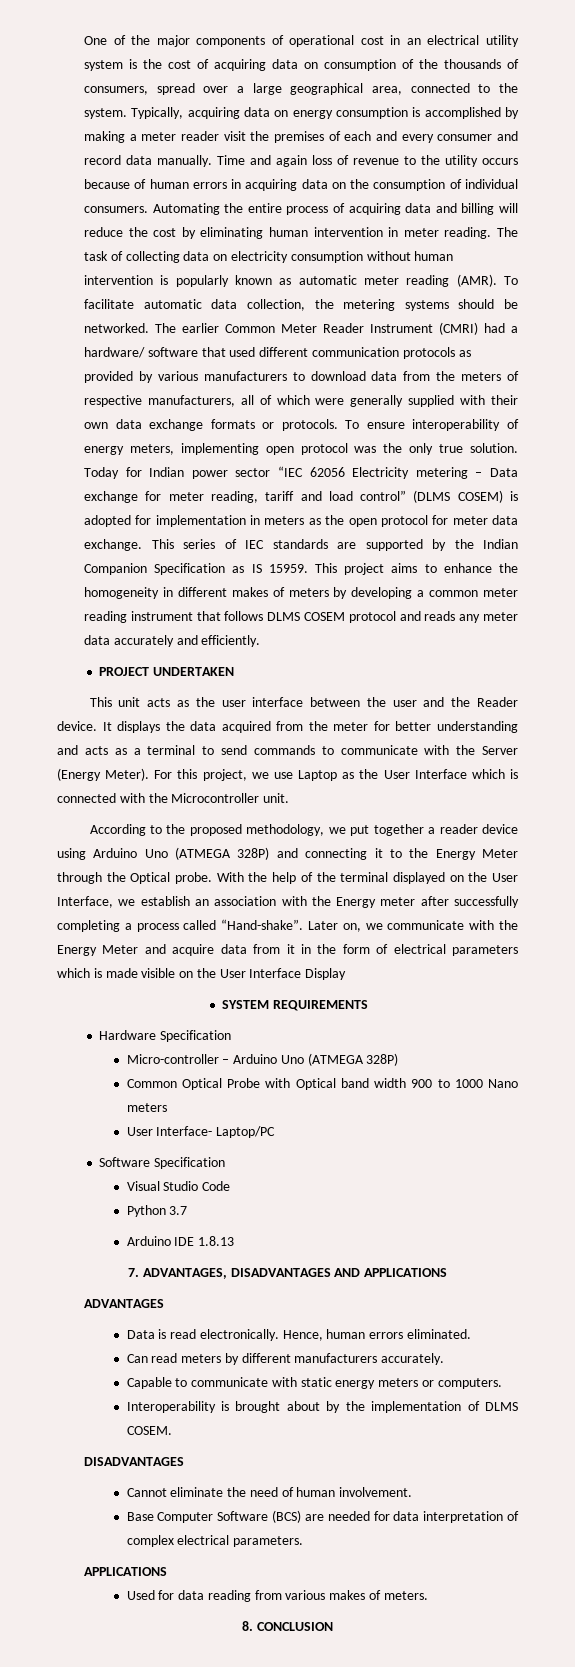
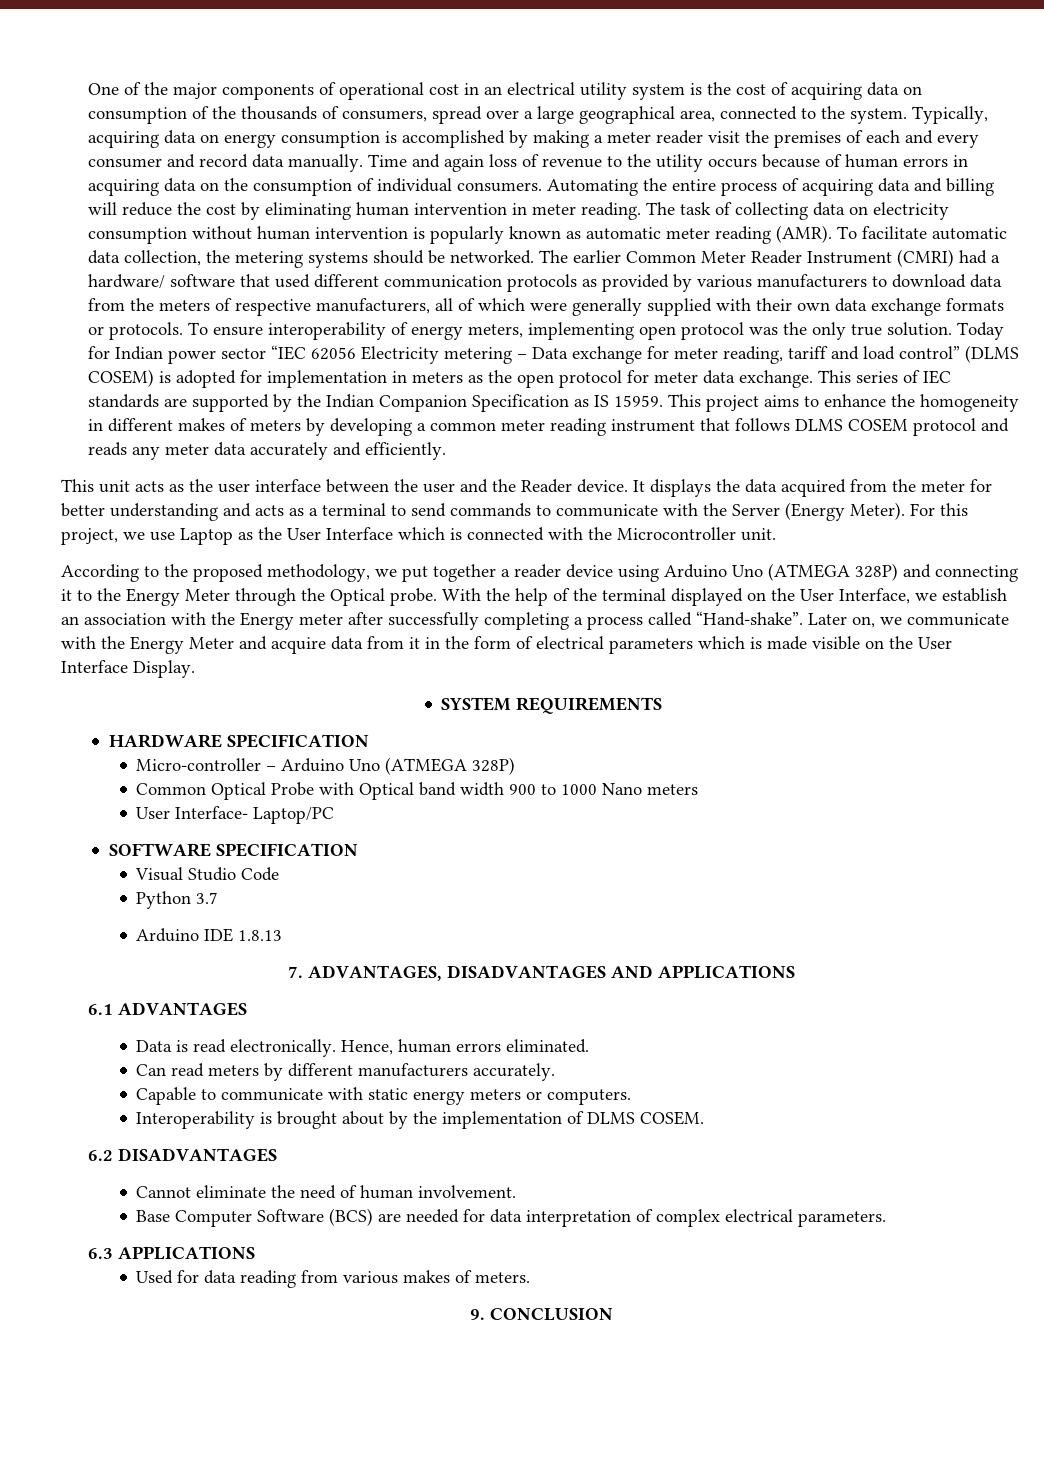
- PROJECT UNDERTAKEN
- Later on, we communicate with the Energy Meter and acquire data from it in the form of electrical parameters which is made visible on the User Interface Display
+ Later on, we communicate with the Energy Meter and acquire data from it in the form of electrical parameters which is made visible on the User Interface Display.
- Hardware Specification
+ HARDWARE SPECIFICATION
- Software Specification
+ SOFTWARE SPECIFICATION
- ADVANTAGES
+ 6.1 ADVANTAGES
  Interoperability is brought about by the implementation of DLMS COSEM.
- DISADVANTAGES
+ 6.2 DISADVANTAGES
  Base Computer Software (BCS) are needed for data interpretation of complex electrical parameters.
- APPLICATIONS
+ 6.3 APPLICATIONS
- 8. CONCLUSION
+ 9. CONCLUSION

